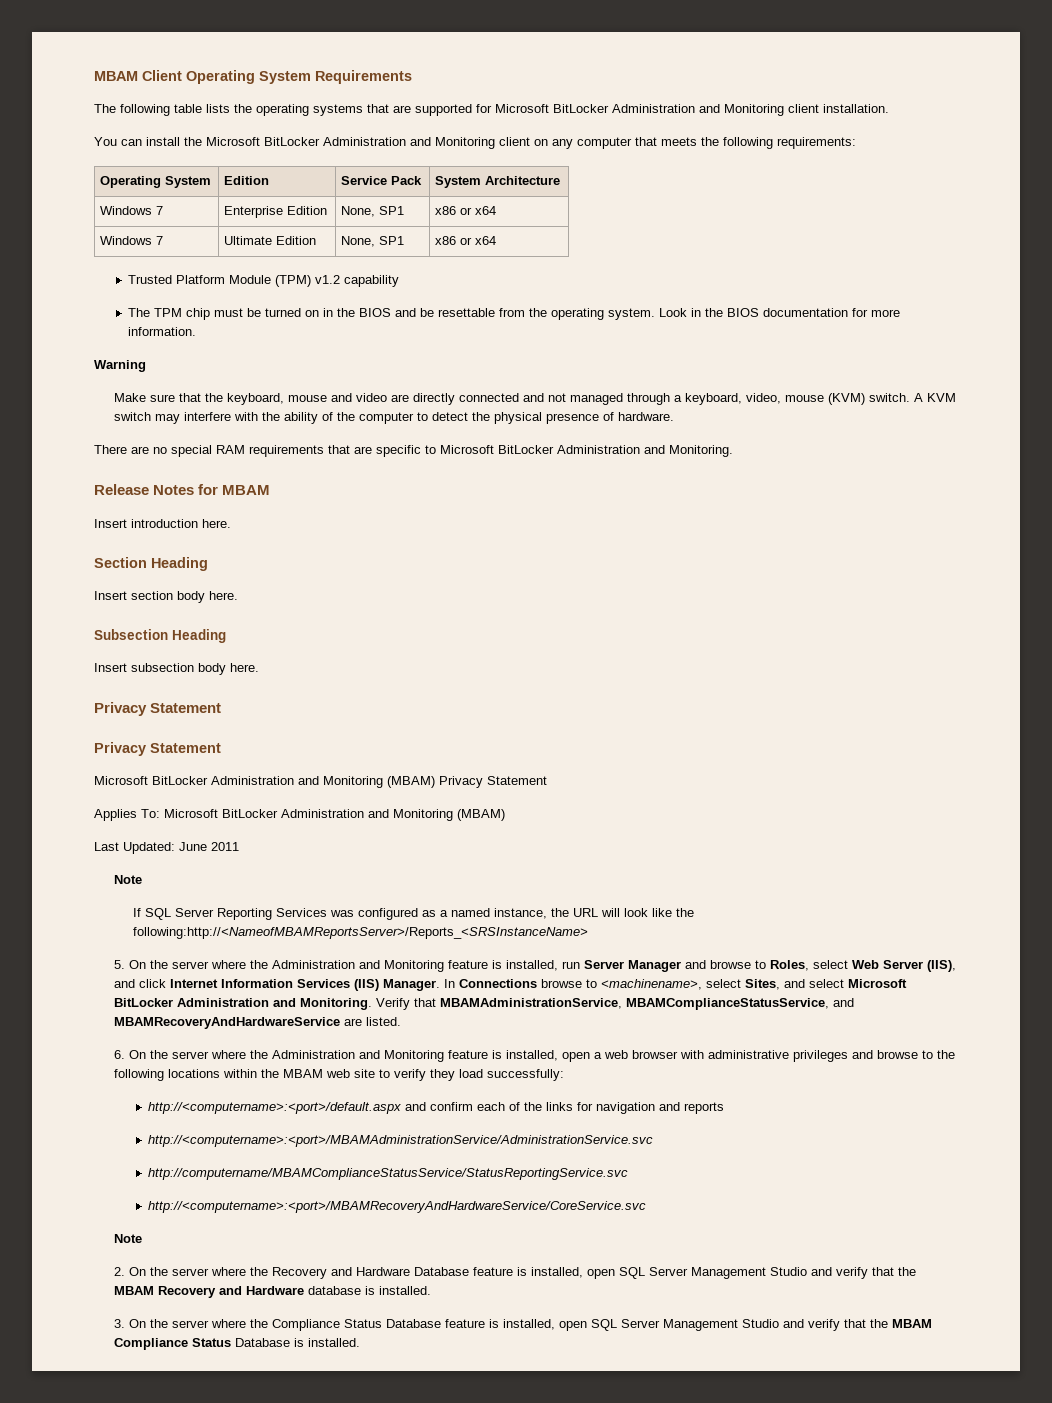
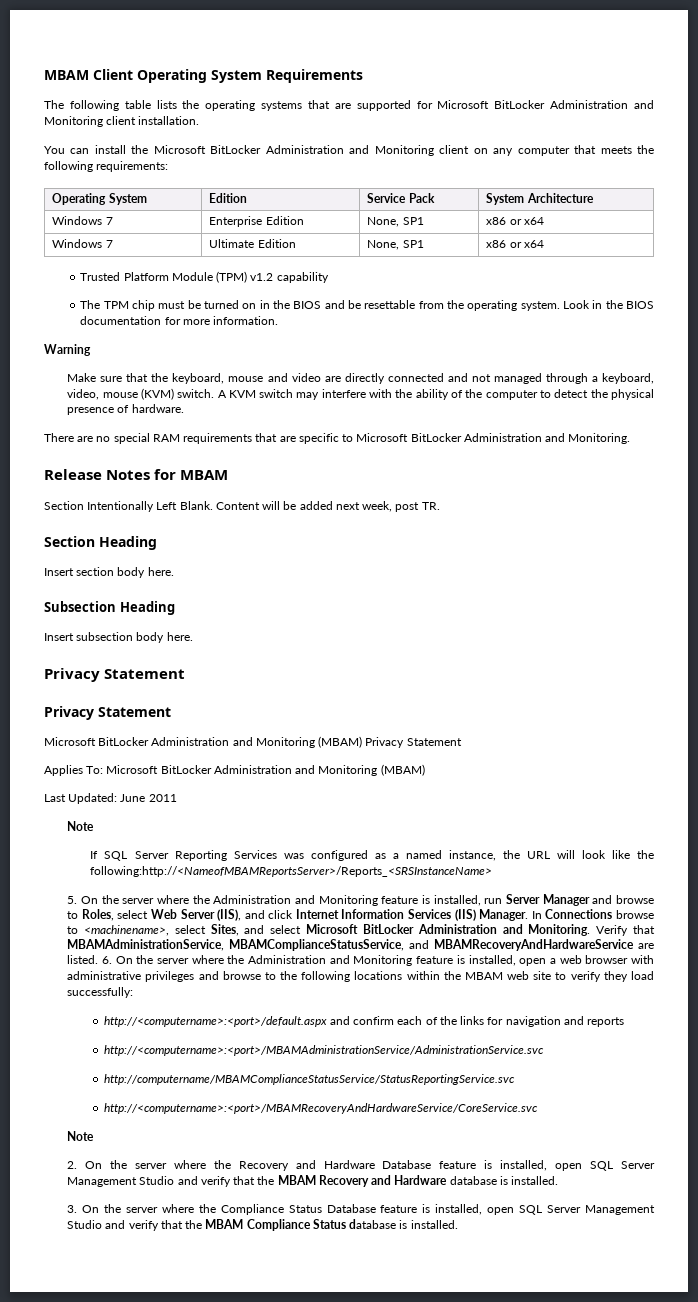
- Insert introduction here.
+ Section Intentionally Left Blank. Content will be added next week, post TR.
- Verify that MBAMAdministrationService, MBAMComplianceStatusService, and MBAMRecoveryAndHardwareService are listed.
- 6. On the server where the Administration and Monitoring feature is installed, open a web browser with administrative privileges and browse to the following locations within the MBAM web site to verify they load successfully:
+ Verify that MBAMAdministrationService, MBAMComplianceStatusService, and MBAMRecoveryAndHardwareService are listed. 6. On the server where the Administration and Monitoring feature is installed, open a web browser with administrative privileges and browse to the following locations within the MBAM web site to verify they load successfully:
- 3. On the server where the Compliance Status Database feature is installed, open SQL Server Management Studio and verify that the MBAM Compliance Status Database is installed.
+ 3. On the server where the Compliance Status Database feature is installed, open SQL Server Management Studio and verify that the MBAM Compliance Status database is installed.

